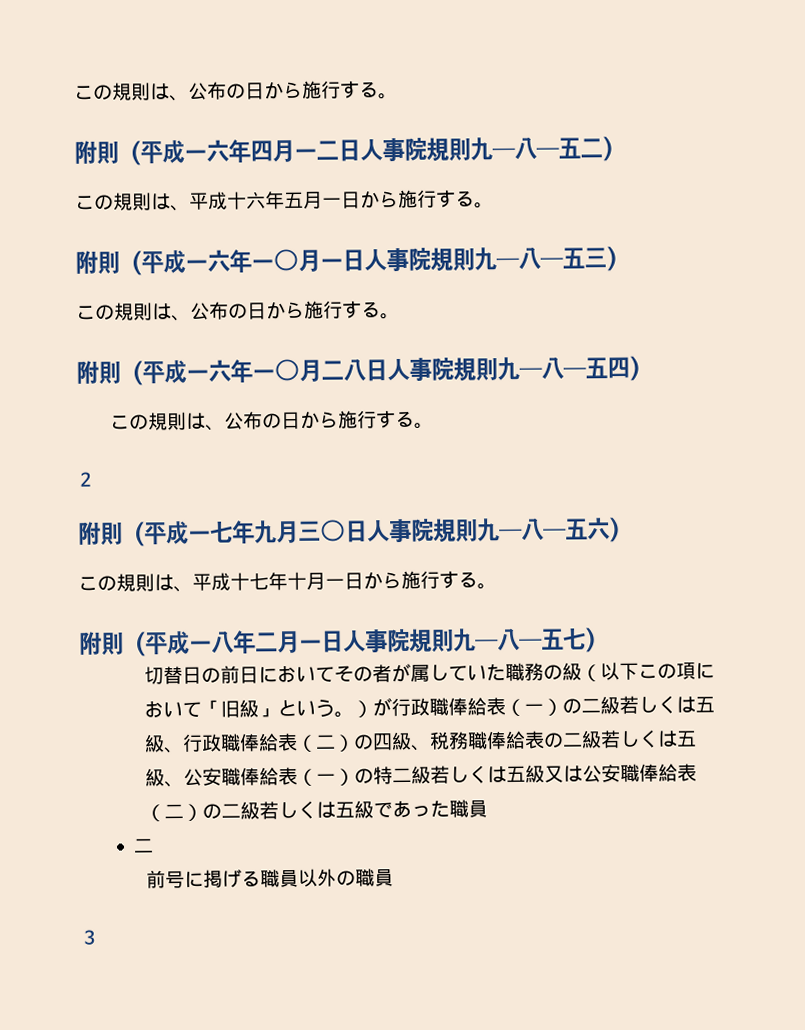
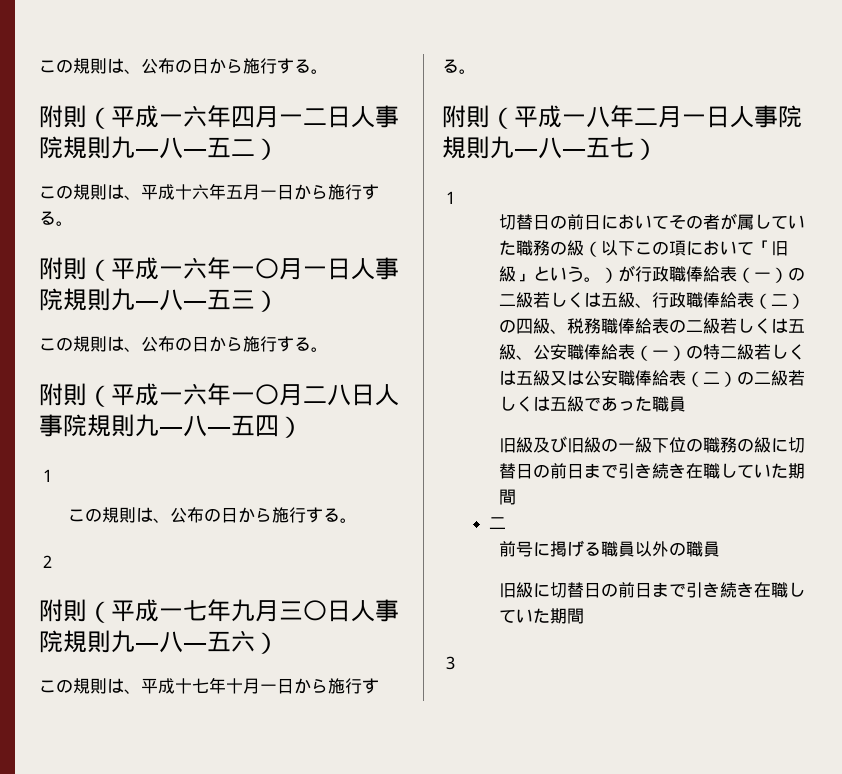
  附則（平成一六年一〇月二八日人事院規則九―八―五四）
+ １
  附則（平成一八年二月一日人事院規則九―八―五七）
+ １
+ 旧級及び旧級の一級下位の職務の級に切替日の前日まで引き続き在職していた期間
+ 旧級に切替日の前日まで引き続き在職していた期間

